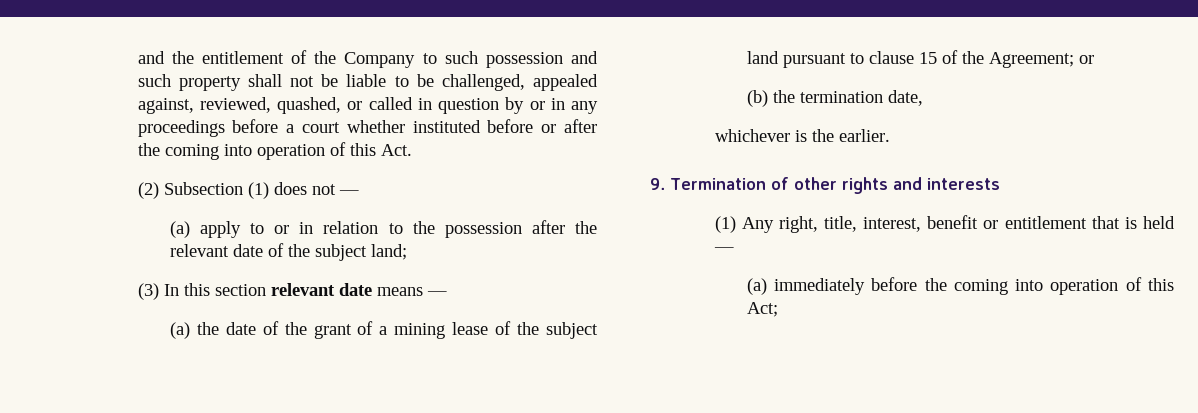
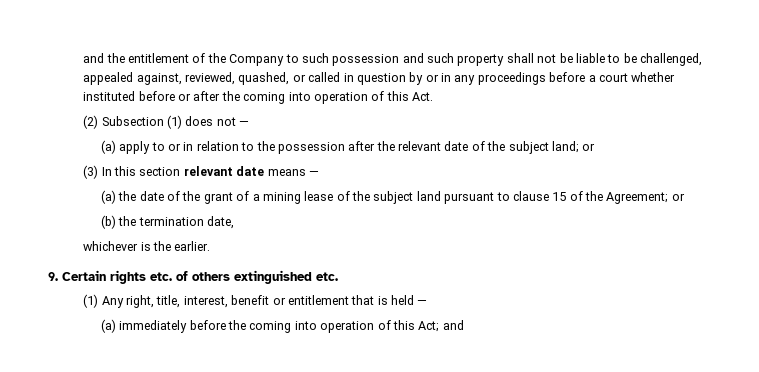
- (a) apply to or in relation to the possession after the relevant date of the subject land;
+ (a) apply to or in relation to the possession after the relevant date of the subject land; or
- 9. Termination of other rights and interests
+ 9. Certain rights etc. of others extinguished etc.
- (a) immediately before the coming into operation of this Act;
+ (a) immediately before the coming into operation of this Act; and

